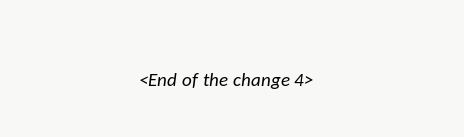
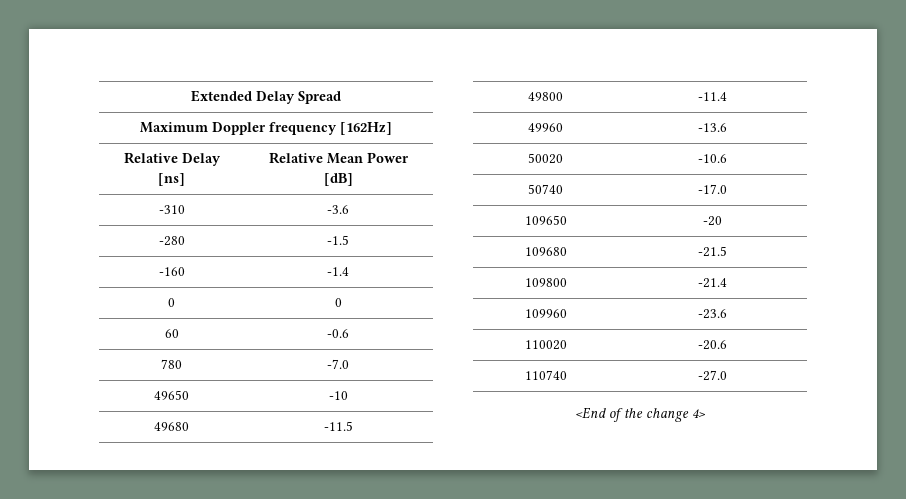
+ Extended Delay Spread
+ Maximum Doppler frequency [162Hz]
+ Relative Delay [ns] | Relative Mean Power [dB]
+ -310 | -3.6
+ -280 | -1.5
+ -160 | -1.4
+ 0 | 0
+ 60 | -0.6
+ 780 | -7.0
+ 49650 | -10
+ 49680 | -11.5
+ 49800 | -11.4
+ 49960 | -13.6
+ 50020 | -10.6
+ 50740 | -17.0
+ 109650 | -20
+ 109680 | -21.5
+ 109800 | -21.4
+ 109960 | -23.6
+ 110020 | -20.6
+ 110740 | -27.0

